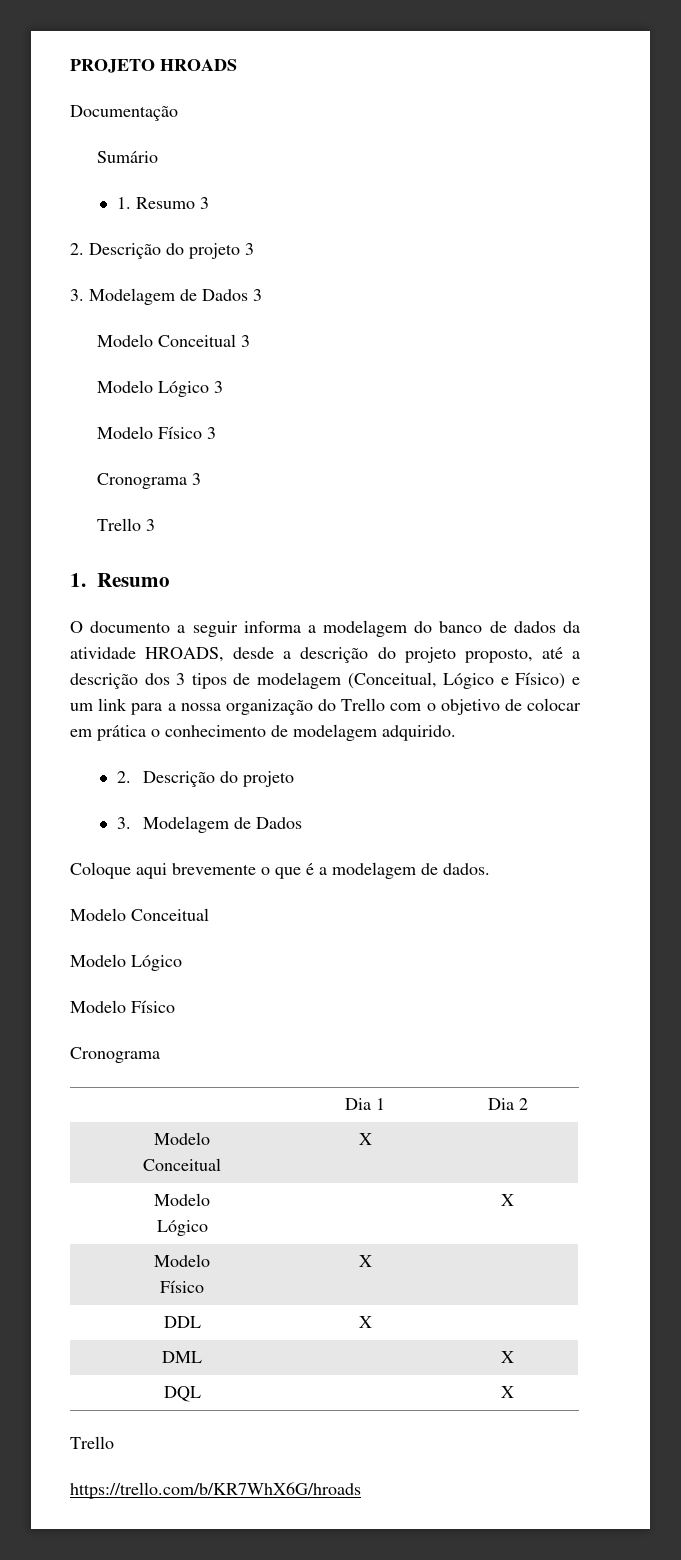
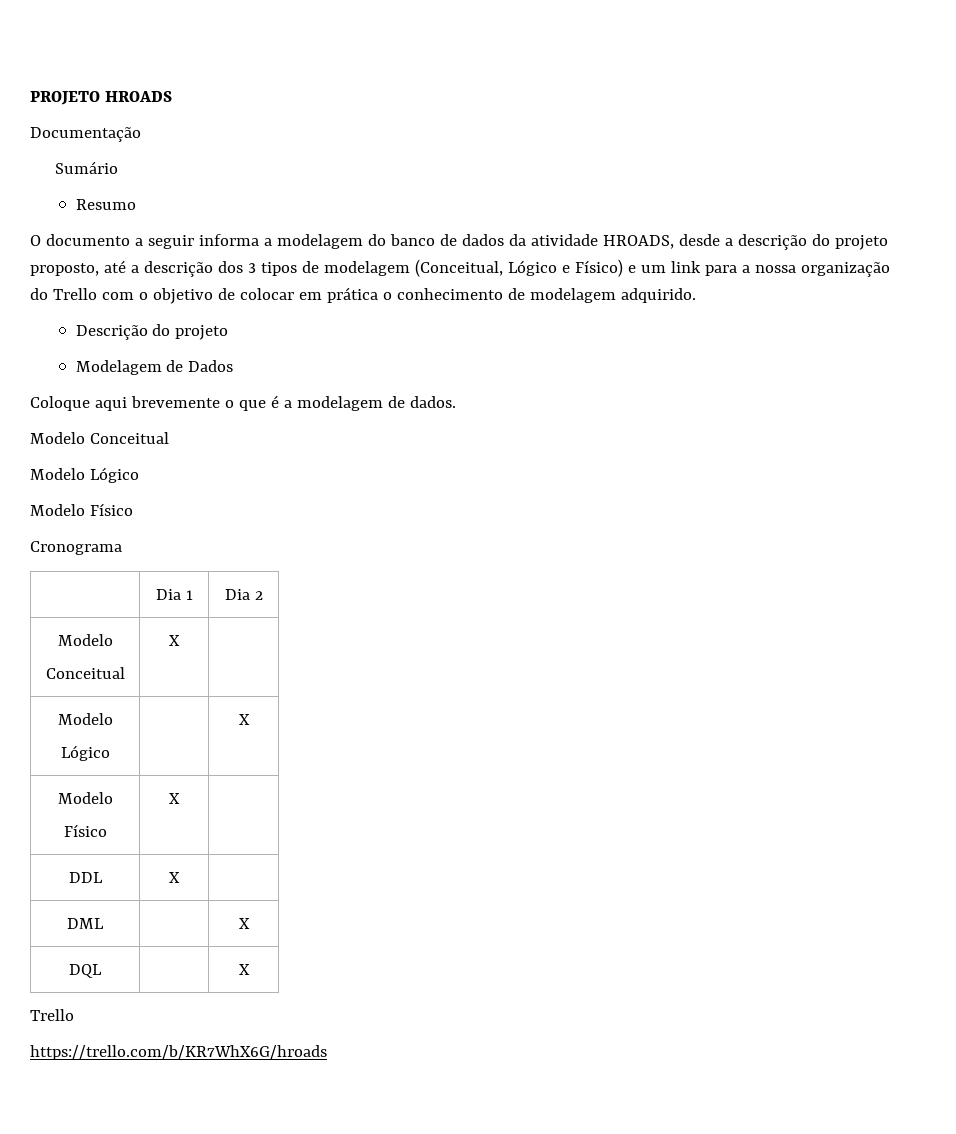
- 1. Resumo 3
- 2. Descrição do projeto 3
- 3. Modelagem de Dados 3
- Modelo Conceitual 3
- Modelo Lógico 3
- Modelo Físico 3
- Cronograma 3
- Trello 3
- 1. Resumo
+ Resumo
  O documento a seguir informa a modelagem do banco de dados da atividade HROADS, desde a descrição do projeto proposto, até a descrição dos 3 tipos de modelagem (Conceitual, Lógico e Físico) e um link para a nossa organização do Trello com o objetivo de colocar em prática o conhecimento de modelagem adquirido.
- 2. Descrição do projeto
- 3. Modelagem de Dados
+ Descrição do projeto
+ Modelagem de Dados

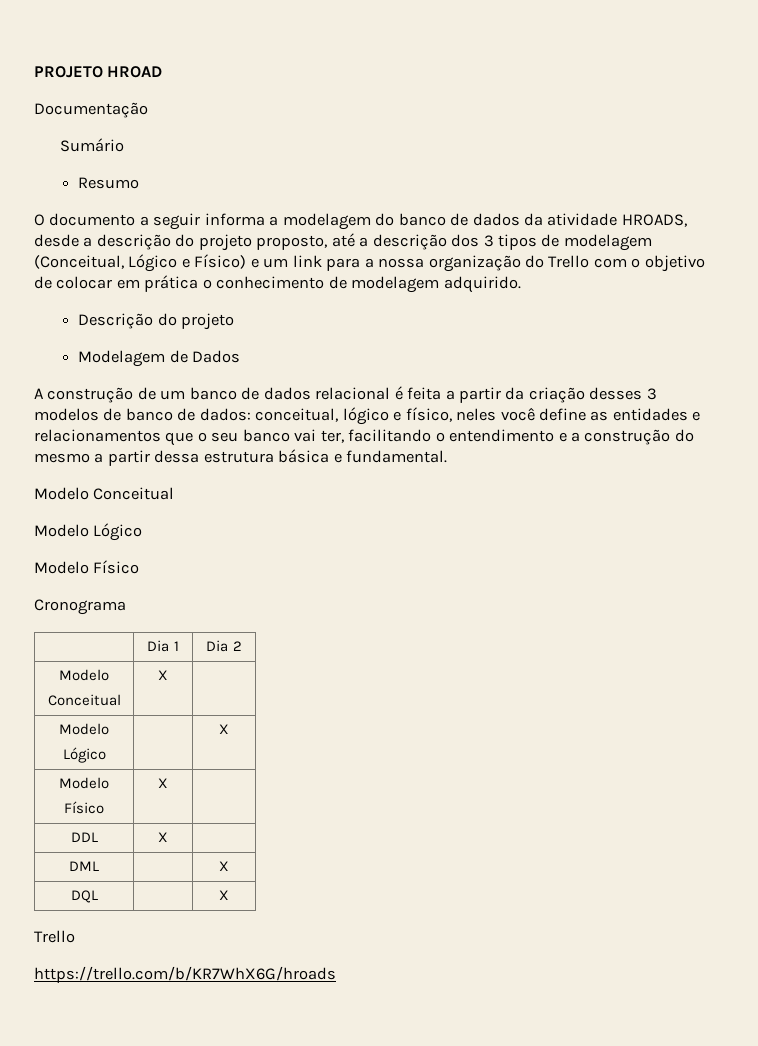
- PROJETO HROADS
+ PROJETO HROAD
- Coloque aqui brevemente o que é a modelagem de dados.
+ A construção de um banco de dados relacional é feita a partir da criação desses 3 modelos de banco de dados: conceitual, lógico e físico, neles você define as entidades e relacionamentos que o seu banco vai ter, facilitando o entendimento e a construção do mesmo a partir dessa estrutura básica e fundamental.

